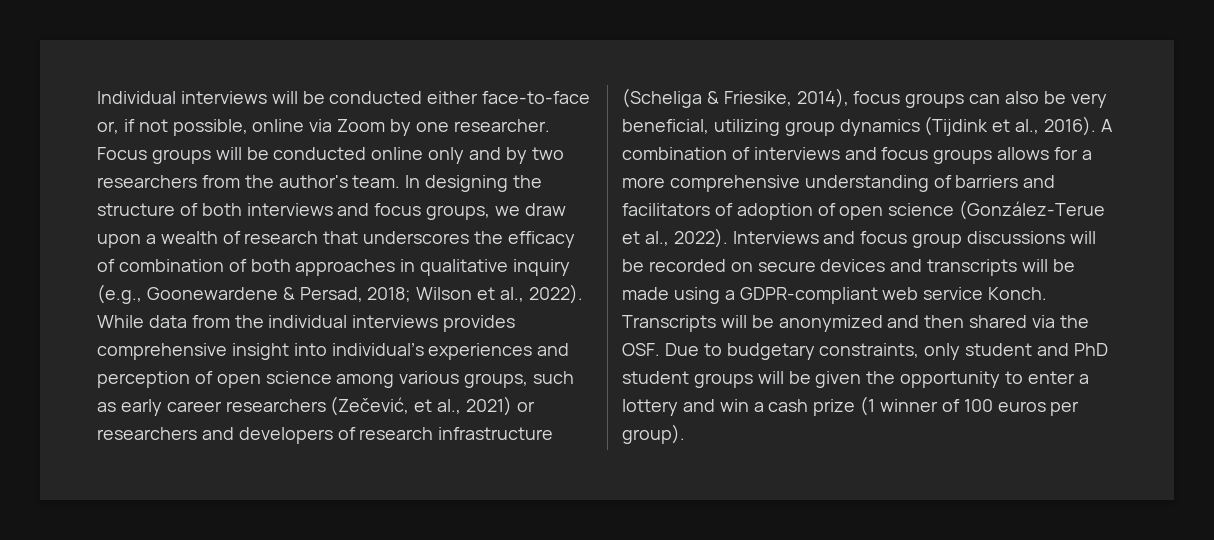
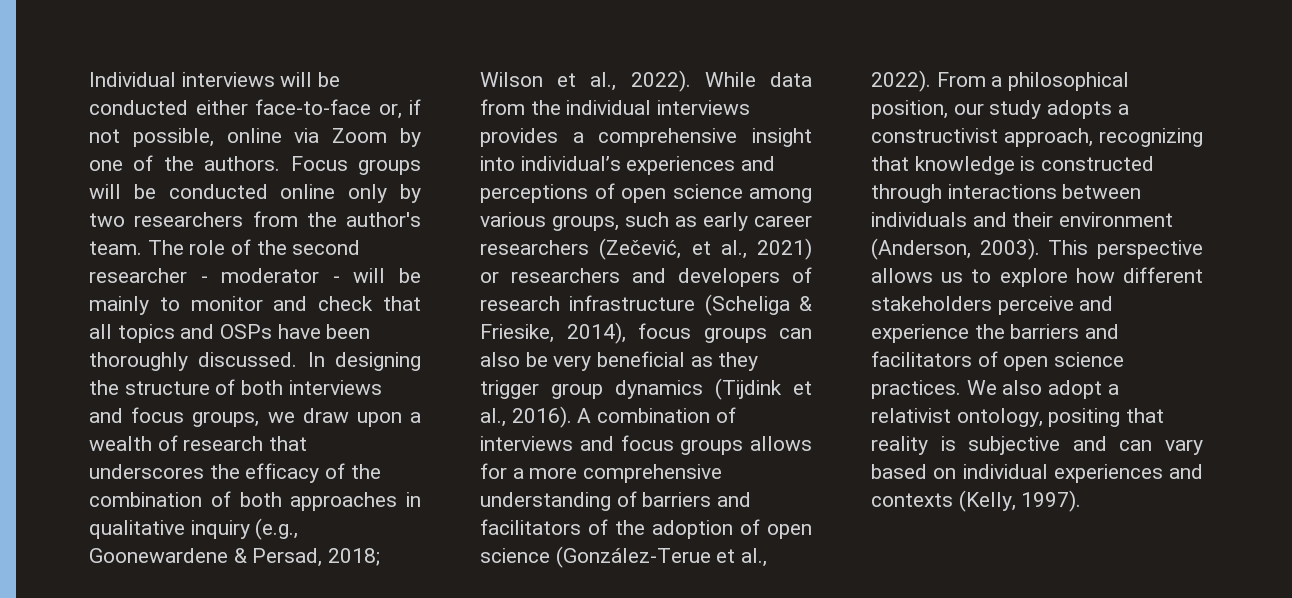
- Individual interviews will be conducted either face-to-face or, if not possible, online via Zoom by one researcher.
+ Individual interviews will be conducted either face-to-face or, if not possible, online via Zoom by one of the authors.
- Focus groups will be conducted online only and by two researchers from the author's team.
+ Focus groups will be conducted online only by two researchers from the author's team.
+ The role of the second researcher - moderator - will be mainly to monitor and check that all topics and OSPs have been thoroughly discussed.
- In designing the structure of both interviews and focus groups, we draw upon a wealth of research that underscores the efficacy of combination of both approaches in qualitative inquiry (e.g., Goonewardene & Persad, 2018; Wilson et al., 2022).
+ In designing the structure of both interviews and focus groups, we draw upon a wealth of research that underscores the efficacy of the combination of both approaches in qualitative inquiry (e.g., Goonewardene & Persad, 2018; Wilson et al., 2022).
- While data from the individual interviews provides comprehensive insight into individual’s experiences and perception of open science among various groups, such as early career researchers (Zečević, et al., 2021) or researchers and developers of research infrastructure (Scheliga & Friesike, 2014), focus groups can also be very beneficial, utilizing group dynamics (Tijdink et al., 2016).
+ While data from the individual interviews provides a comprehensive insight into individual’s experiences and perceptions of open science among various groups, such as early career researchers (Zečević, et al., 2021) or researchers and developers of research infrastructure (Scheliga & Friesike, 2014), focus groups can also be very beneficial as they trigger group dynamics (Tijdink et al., 2016).
- A combination of interviews and focus groups allows for a more comprehensive understanding of barriers and facilitators of adoption of open science (González-Terue et al., 2022).
+ A combination of interviews and focus groups allows for a more comprehensive understanding of barriers and facilitators of the adoption of open science (González-Terue et al., 2022).
- Interviews and focus group discussions will be recorded on secure devices and transcripts will be made using a GDPR-compliant web service Konch. Transcripts will be anonymized and then shared via the OSF. Due to budgetary constraints, only student and PhD student groups will be given the opportunity to enter a lottery and win a cash prize (1 winner of 100 euros per group).
+ From a philosophical position, our study adopts a constructivist approach, recognizing that knowledge is constructed through interactions between individuals and their environment (Anderson, 2003). This perspective allows us to explore how different stakeholders perceive and experience the barriers and facilitators of open science practices. We also adopt a relativist ontology, positing that reality is subjective and can vary based on individual experiences and contexts (Kelly, 1997).

